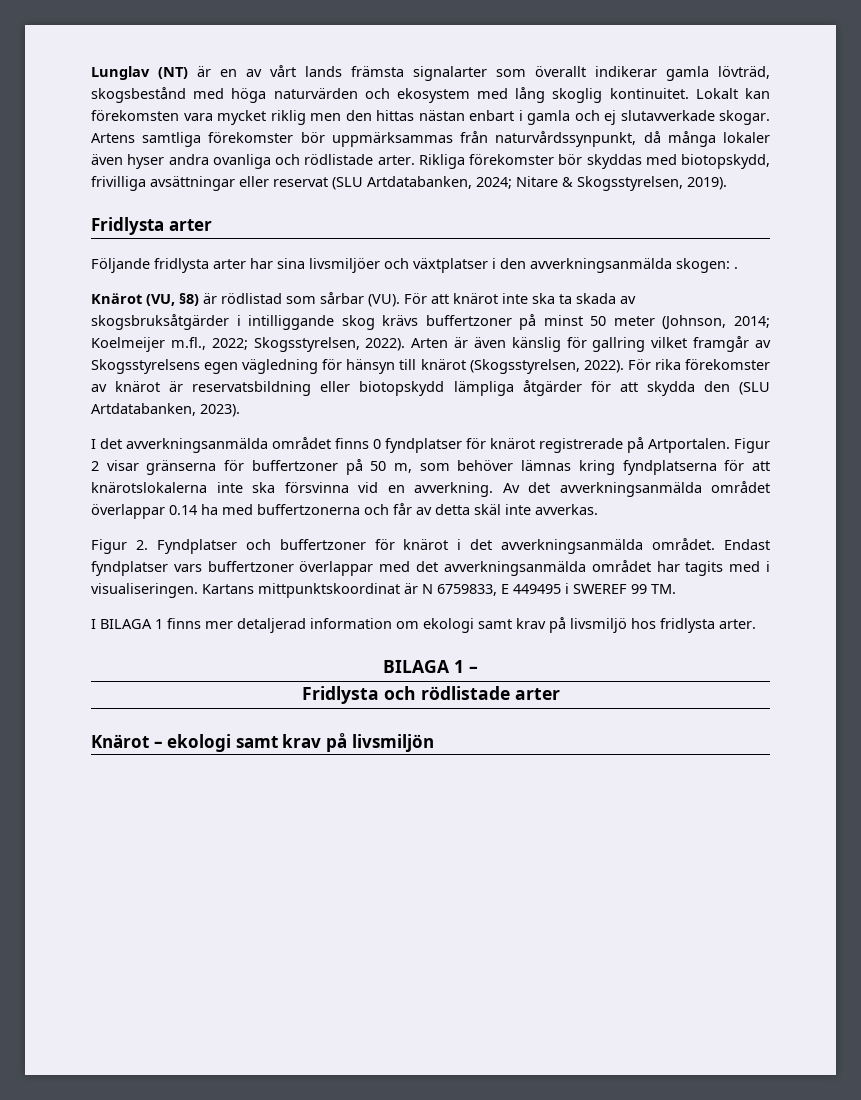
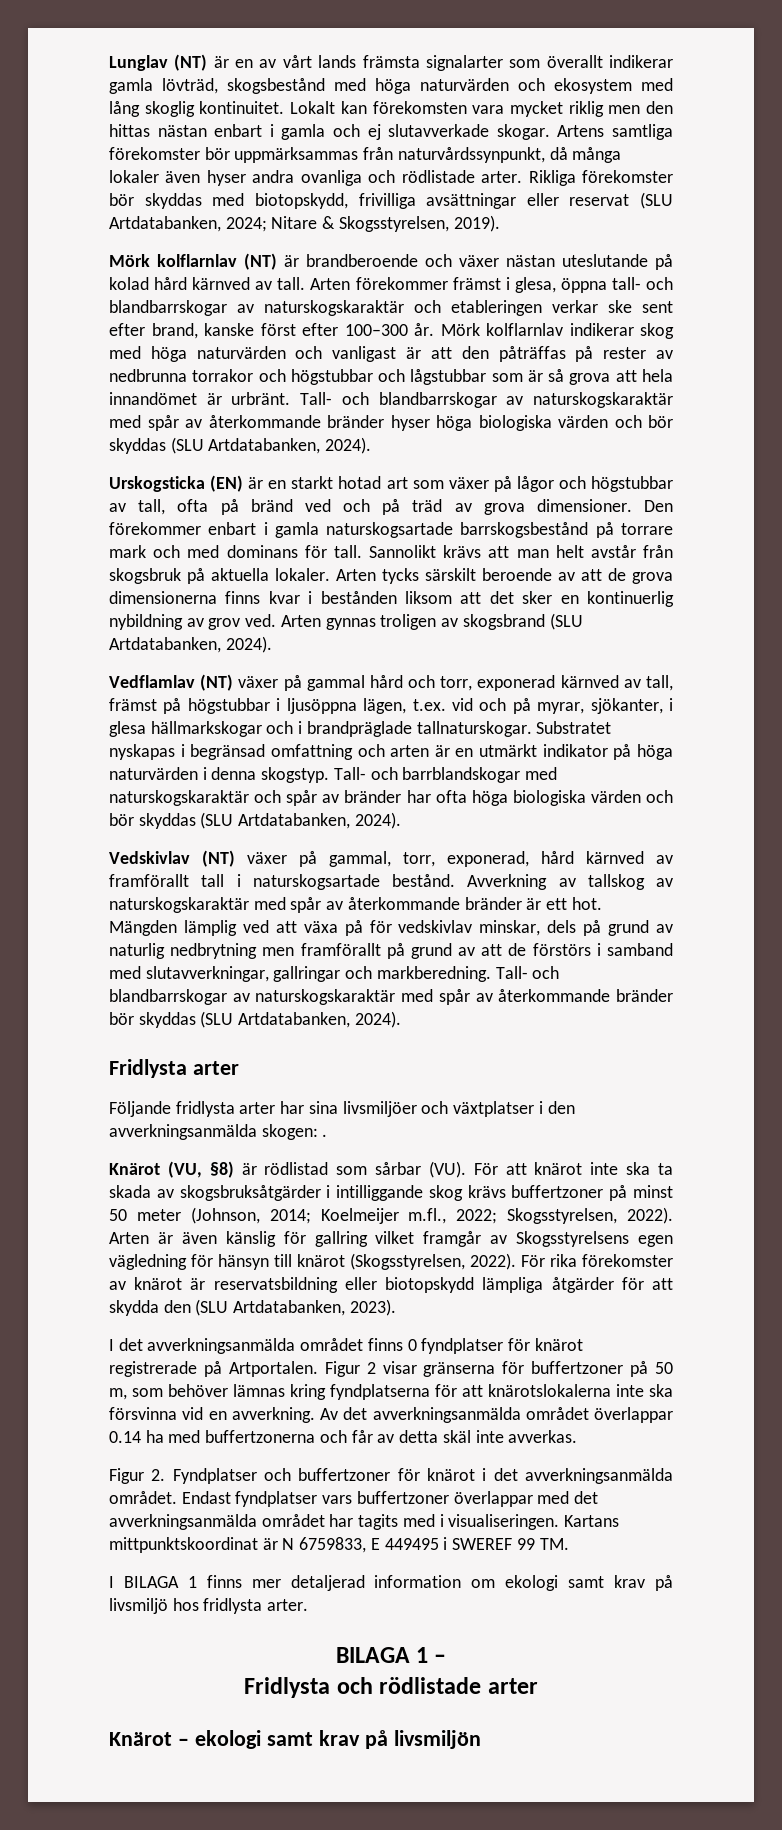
+ Mörk kolflarnlav (NT) är brandberoende och växer nästan uteslutande på kolad hård kärnved av tall. Arten förekommer främst i glesa, öppna tall- och blandbarrskogar av naturskogskaraktär och etableringen verkar ske sent efter brand, kanske först efter 100–300 år. Mörk kolflarnlav indikerar skog med höga naturvärden och vanligast är att den påträffas på rester av nedbrunna torrakor och högstubbar och lågstubbar som är så grova att hela innandömet är urbränt. Tall- och blandbarrskogar av naturskogskaraktär med spår av återkommande bränder hyser höga biologiska värden och bör skyddas (SLU Artdatabanken, 2024).
+ Urskogsticka (EN) är en starkt hotad art som växer på lågor och högstubbar av tall, ofta på bränd ved och på träd av grova dimensioner. Den förekommer enbart i gamla naturskogsartade barrskogsbestånd på torrare mark och med dominans för tall. Sannolikt krävs att man helt avstår från skogsbruk på aktuella lokaler. Arten tycks särskilt beroende av att de grova dimensionerna finns kvar i bestånden liksom att det sker en kontinuerlig nybildning av grov ved. Arten gynnas troligen av skogsbrand (SLU Artdatabanken, 2024).
+ Vedflamlav (NT) växer på gammal hård och torr, exponerad kärnved av tall, främst på högstubbar i ljusöppna lägen, t.ex. vid och på myrar, sjökanter, i glesa hällmarkskogar och i brandpräglade tallnaturskogar. Substratet nyskapas i begränsad omfattning och arten är en utmärkt indikator på höga naturvärden i denna skogstyp. Tall- och barrblandskogar med naturskogskaraktär och spår av bränder har ofta höga biologiska värden och bör skyddas (SLU Artdatabanken, 2024).
+ Vedskivlav (NT) växer på gammal, torr, exponerad, hård kärnved av framförallt tall i naturskogsartade bestånd. Avverkning av tallskog av naturskogskaraktär med spår av återkommande bränder är ett hot. Mängden lämplig ved att växa på för vedskivlav minskar, dels på grund av naturlig nedbrytning men framförallt på grund av att de förstörs i samband med slutavverkningar, gallringar och markberedning. Tall- och blandbarrskogar av naturskogskaraktär med spår av återkommande bränder bör skyddas (SLU Artdatabanken, 2024).

